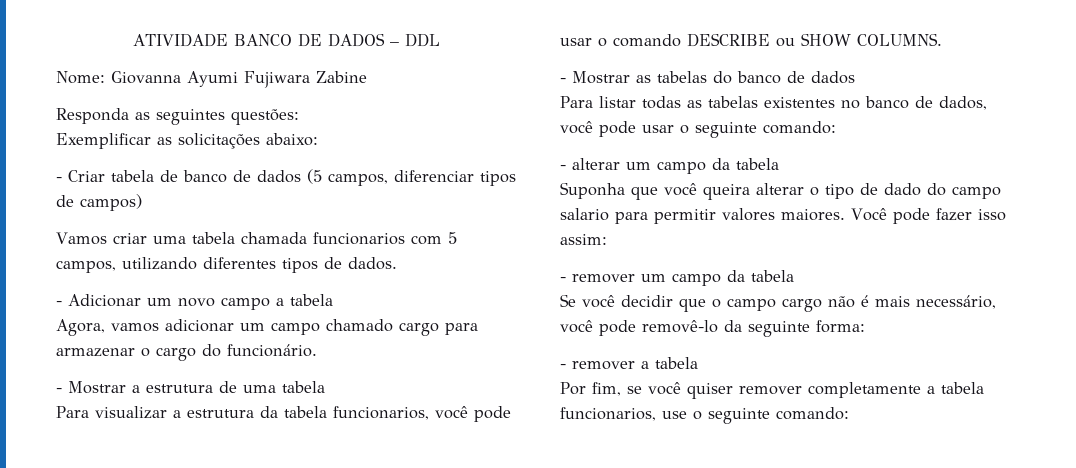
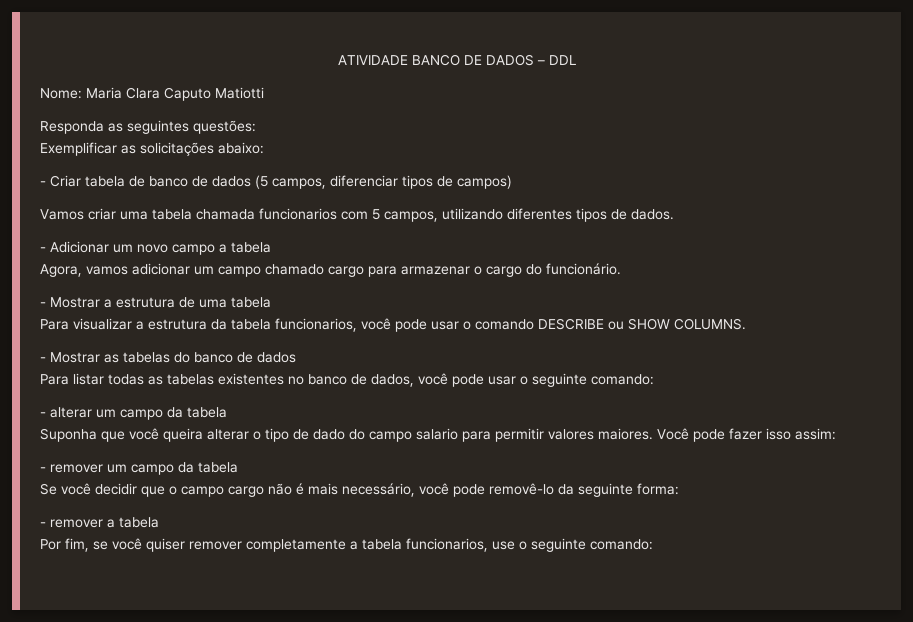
- Nome: Giovanna Ayumi Fujiwara Zabine
+ Nome: Maria Clara Caputo Matiotti

